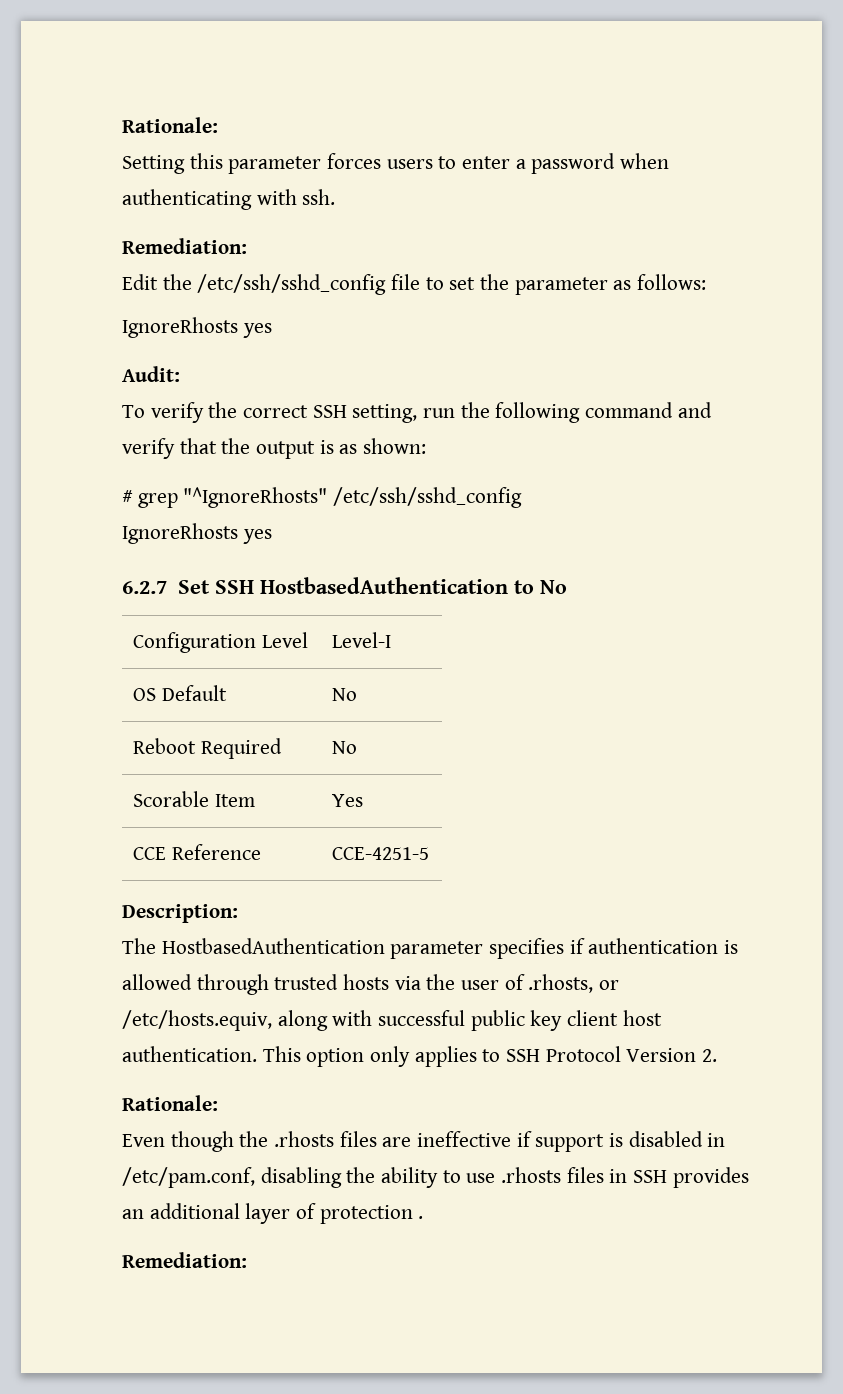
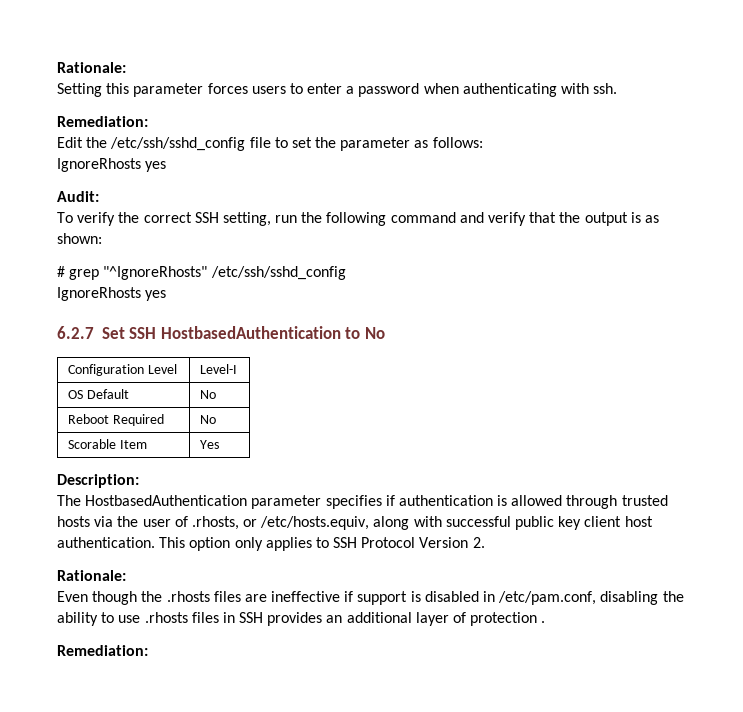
- CCE Reference | CCE-4251-5

